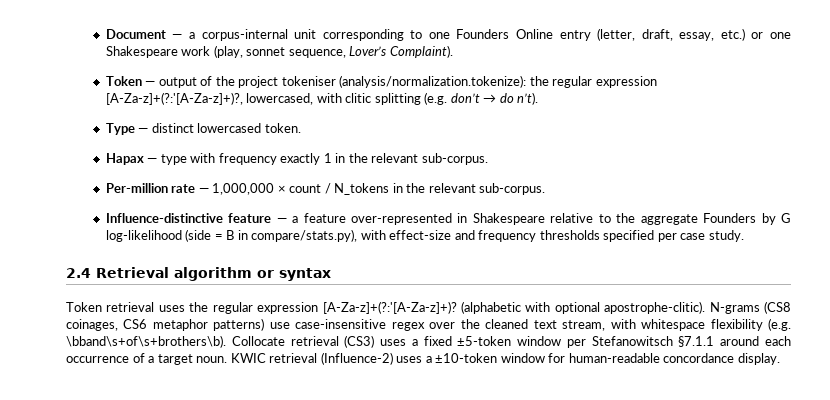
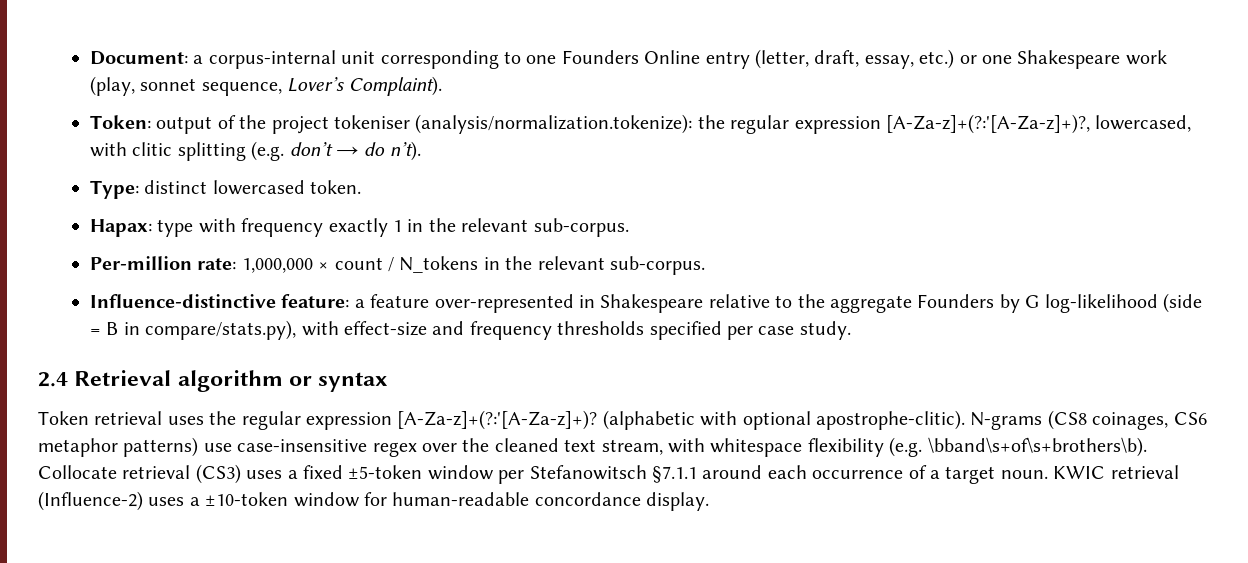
- Document — a corpus-internal unit corresponding to one Founders Online entry (letter, draft, essay, etc.) or one Shakespeare work (play, sonnet sequence, Lover’s Complaint).
+ Document: a corpus-internal unit corresponding to one Founders Online entry (letter, draft, essay, etc.) or one Shakespeare work (play, sonnet sequence, Lover’s Complaint).
- Token — output of the project tokeniser (analysis/normalization.tokenize): the regular expression [A-Za-z]+(?:'[A-Za-z]+)?, lowercased, with clitic splitting (e.g. don’t → do n’t).
+ Token: output of the project tokeniser (analysis/normalization.tokenize): the regular expression [A-Za-z]+(?:'[A-Za-z]+)?, lowercased, with clitic splitting (e.g. don’t → do n’t).
- Type — distinct lowercased token.
+ Type: distinct lowercased token.
- Hapax — type with frequency exactly 1 in the relevant sub-corpus.
+ Hapax: type with frequency exactly 1 in the relevant sub-corpus.
- Per-million rate — 1,000,000 × count / N_tokens in the relevant sub-corpus.
+ Per-million rate: 1,000,000 × count / N_tokens in the relevant sub-corpus.
- Influence-distinctive feature — a feature over-represented in Shakespeare relative to the aggregate Founders by G log-likelihood (side = B in compare/stats.py), with effect-size and frequency thresholds specified per case study.
+ Influence-distinctive feature: a feature over-represented in Shakespeare relative to the aggregate Founders by G log-likelihood (side = B in compare/stats.py), with effect-size and frequency thresholds specified per case study.

